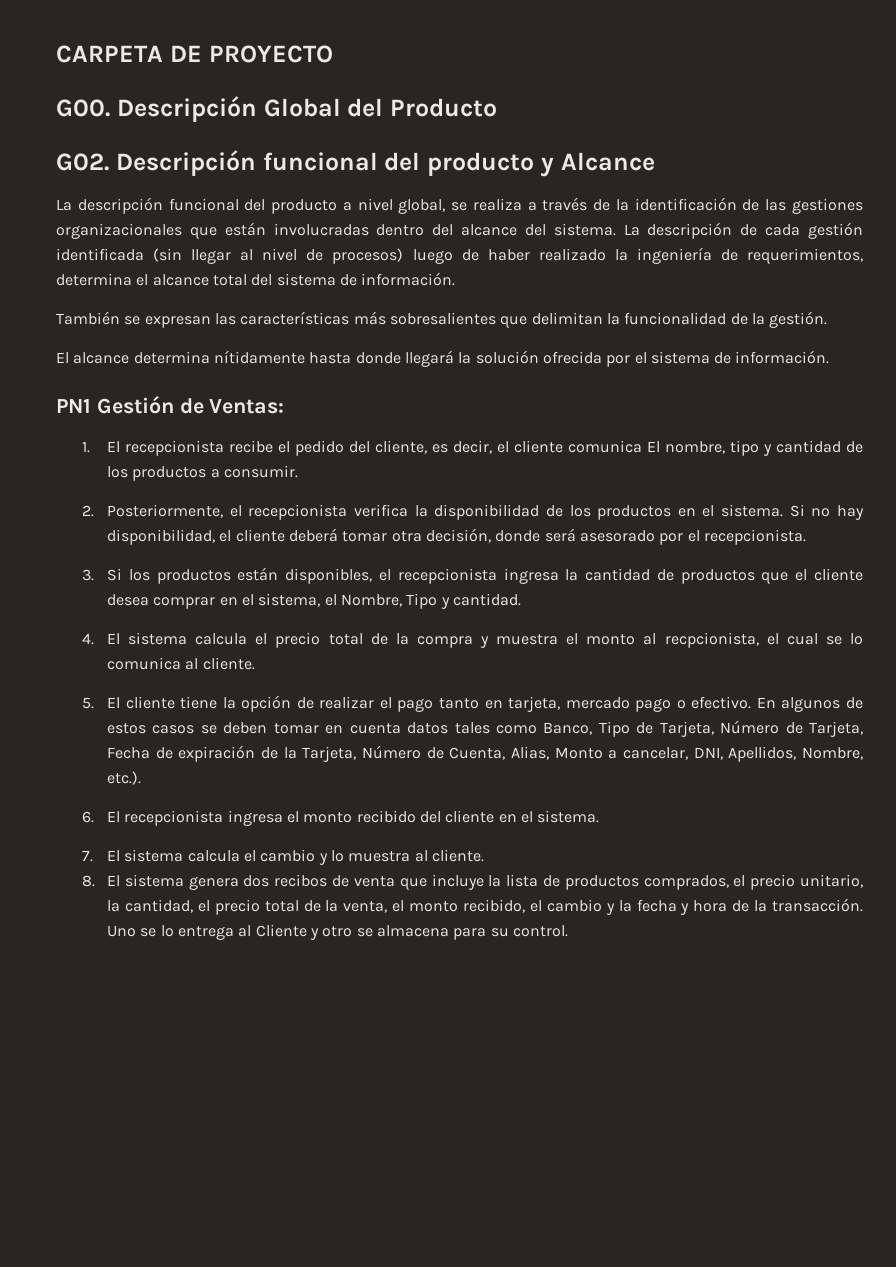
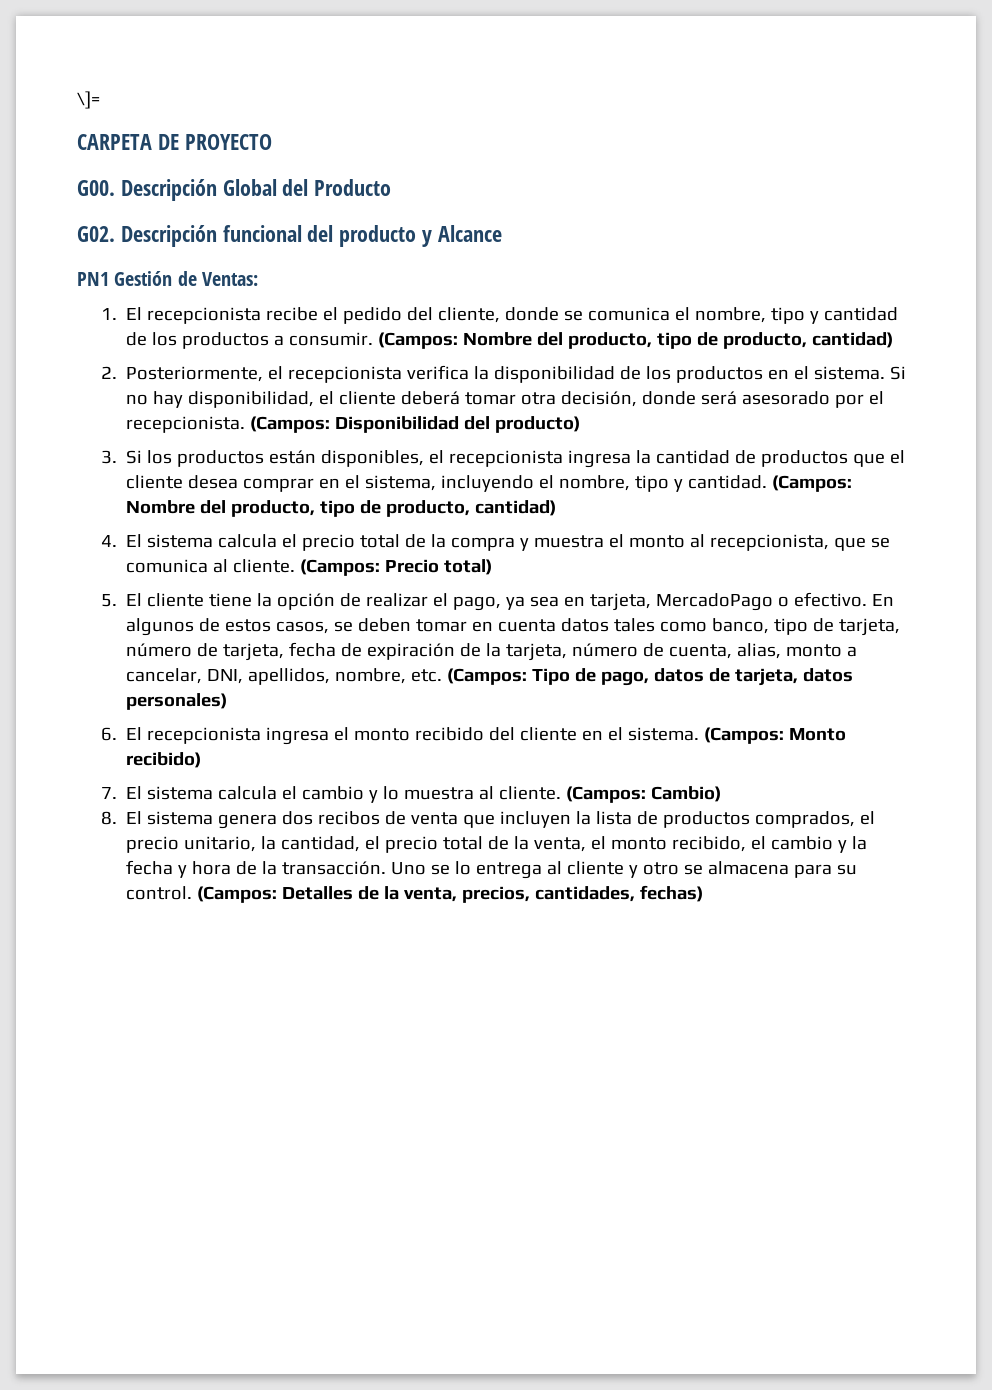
+ \]=
- La descripción funcional del producto a nivel global, se realiza a través de la identificación de las gestiones organizacionales que están involucradas dentro del alcance del sistema. La descripción de cada gestión identificada (sin llegar al nivel de procesos) luego de haber realizado la ingeniería de requerimientos, determina el alcance total del sistema de información.
- También se expresan las características más sobresalientes que delimitan la funcionalidad de la gestión.
- El alcance determina nítidamente hasta donde llegará la solución ofrecida por el sistema de información.
- 1. El recepcionista recibe el pedido del cliente, es decir, el cliente comunica El nombre, tipo y cantidad de los productos a consumir.
+ 1. El recepcionista recibe el pedido del cliente, donde se comunica el nombre, tipo y cantidad de los productos a consumir. (Campos: Nombre del producto, tipo de producto, cantidad)
+ (Campos: Disponibilidad del producto)
- 3. Si los productos están disponibles, el recepcionista ingresa la cantidad de productos que el cliente desea comprar en el sistema, el Nombre, Tipo y cantidad.
+ 3. Si los productos están disponibles, el recepcionista ingresa la cantidad de productos que el cliente desea comprar en el sistema, incluyendo el nombre, tipo y cantidad. (Campos: Nombre del producto, tipo de producto, cantidad)
- 4. El sistema calcula el precio total de la compra y muestra el monto al recpcionista, el cual se lo comunica al cliente.
+ 4. El sistema calcula el precio total de la compra y muestra el monto al recepcionista, que se comunica al cliente. (Campos: Precio total)
- 5. El cliente tiene la opción de realizar el pago tanto en tarjeta, mercado pago o efectivo.
+ 5. El cliente tiene la opción de realizar el pago, ya sea en tarjeta, MercadoPago o efectivo.
- En algunos de estos casos se deben tomar en cuenta datos tales como Banco, Tipo de Tarjeta, Número de Tarjeta, Fecha de expiración de la Tarjeta, Número de Cuenta, Alias, Monto a cancelar, DNI, Apellidos, Nombre, etc.).
+ En algunos de estos casos, se deben tomar en cuenta datos tales como banco, tipo de tarjeta, número de tarjeta, fecha de expiración de la tarjeta, número de cuenta, alias, monto a cancelar, DNI, apellidos, nombre, etc. (Campos: Tipo de pago, datos de tarjeta, datos personales)
+ (Campos: Monto recibido)
+ (Campos: Cambio)
- 8. El sistema genera dos recibos de venta que incluye la lista de productos comprados, el precio unitario, la cantidad, el precio total de la venta, el monto recibido, el cambio y la fecha y hora de la transacción.
+ 8. El sistema genera dos recibos de venta que incluyen la lista de productos comprados, el precio unitario, la cantidad, el precio total de la venta, el monto recibido, el cambio y la fecha y hora de la transacción.
- Uno se lo entrega al Cliente y otro se almacena para su control.
+ Uno se lo entrega al cliente y otro se almacena para su control.
+ (Campos: Detalles de la venta, precios, cantidades, fechas)

